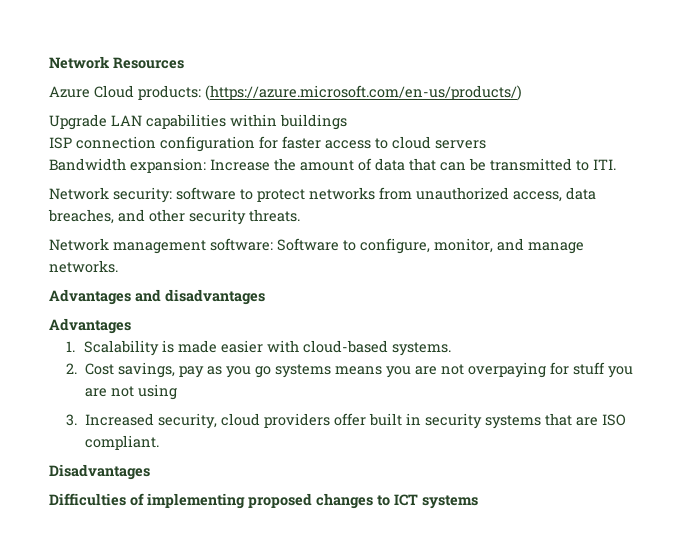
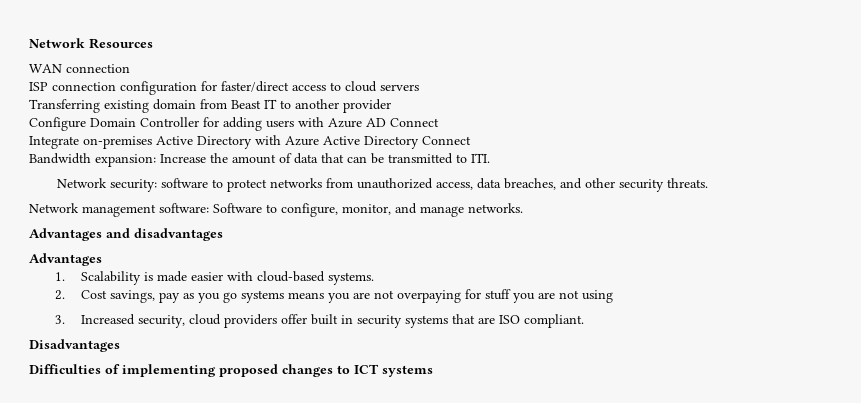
- Azure Cloud products: (https://azure.microsoft.com/en-us/products/)
- Upgrade LAN capabilities within buildings
+ WAN connection
- ISP connection configuration for faster access to cloud servers
+ ISP connection configuration for faster/direct access to cloud servers
+ Transferring existing domain from Beast IT to another provider
+ Configure Domain Controller for adding users with Azure AD Connect
+ Integrate on-premises Active Directory with Azure Active Directory Connect

